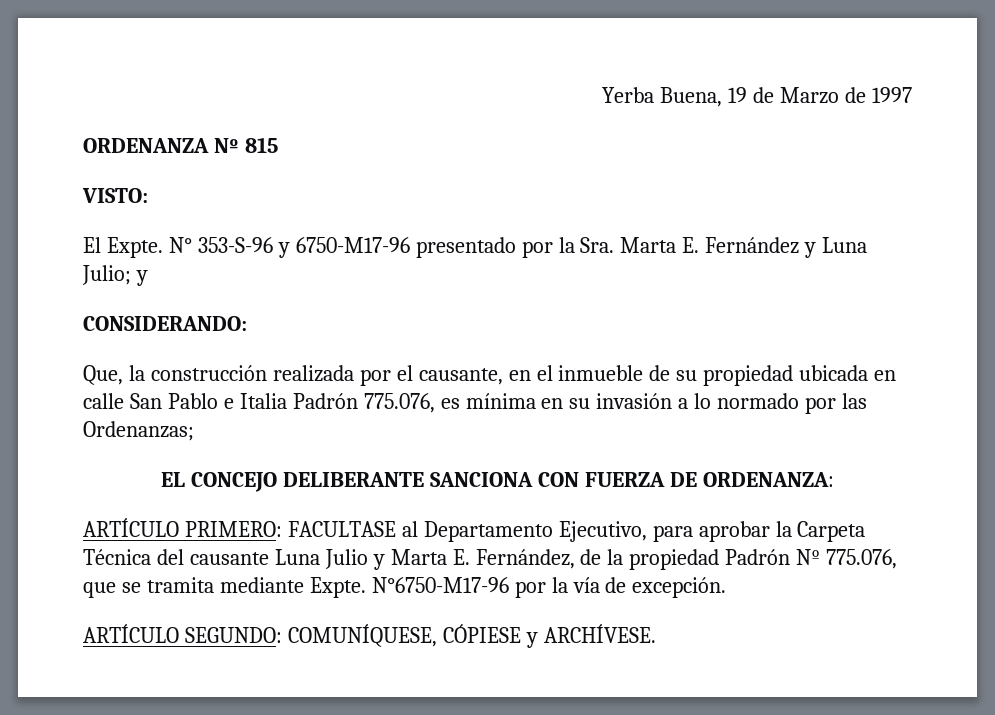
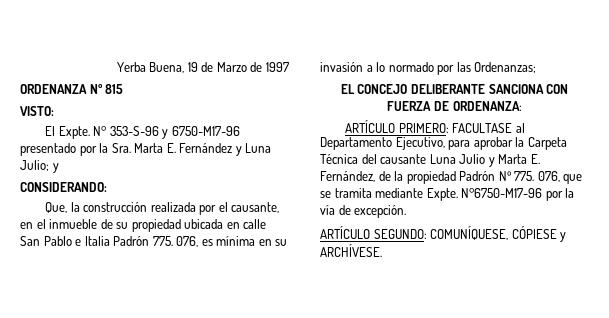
- Que, la construcción realizada por el causante, en el inmueble de su propiedad ubicada en calle San Pablo e Italia Padrón 775.076, es mínima en su invasión a lo normado por las Ordenanzas;
+ Que, la construcción realizada por el causante, en el inmueble de su propiedad ubicada en calle San Pablo e Italia Padrón 775. 076, es mínima en su invasión a lo normado por las Ordenanzas;
- ARTÍCULO PRIMERO: FACULTASE al Departamento Ejecutivo, para aprobar la Carpeta Técnica del causante Luna Julio y Marta E. Fernández, de la propiedad Padrón Nº 775.076, que se tramita mediante Expte.
+ ARTÍCULO PRIMERO: FACULTASE al Departamento Ejecutivo, para aprobar la Carpeta Técnica del causante Luna Julio y Marta E. Fernández, de la propiedad Padrón Nº 775. 076, que se tramita mediante Expte.

